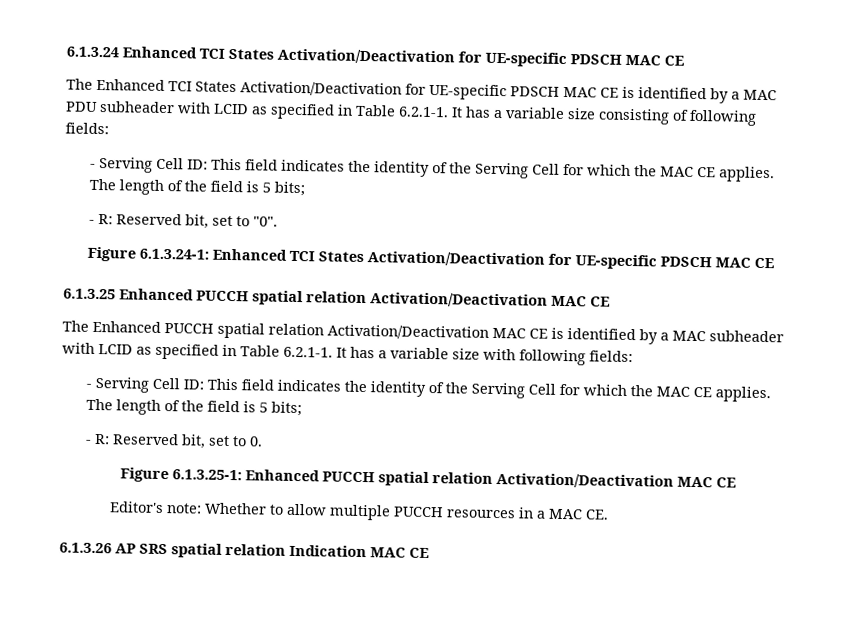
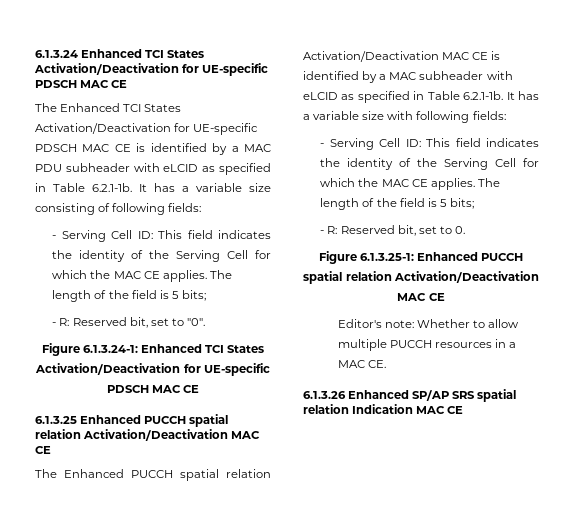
- The Enhanced TCI States Activation/Deactivation for UE-specific PDSCH MAC CE is identified by a MAC PDU subheader with LCID as specified in Table 6.2.1-1. It has a variable size consisting of following fields:
+ The Enhanced TCI States Activation/Deactivation for UE-specific PDSCH MAC CE is identified by a MAC PDU subheader with eLCID as specified in Table 6.2.1-1b. It has a variable size consisting of following fields:
- The Enhanced PUCCH spatial relation Activation/Deactivation MAC CE is identified by a MAC subheader with LCID as specified in Table 6.2.1-1. It has a variable size with following fields:
+ The Enhanced PUCCH spatial relation Activation/Deactivation MAC CE is identified by a MAC subheader with eLCID as specified in Table 6.2.1-1b. It has a variable size with following fields:
- 6.1.3.26 AP SRS spatial relation Indication MAC CE
+ 6.1.3.26 Enhanced SP/AP SRS spatial relation Indication MAC CE

